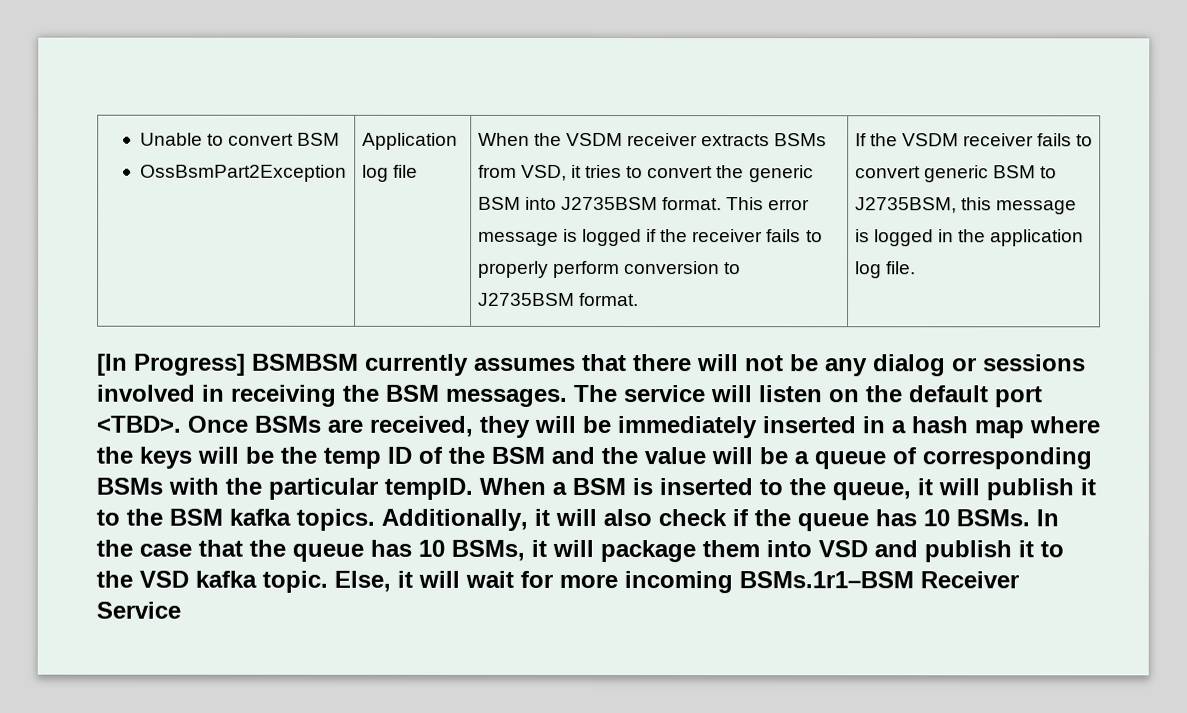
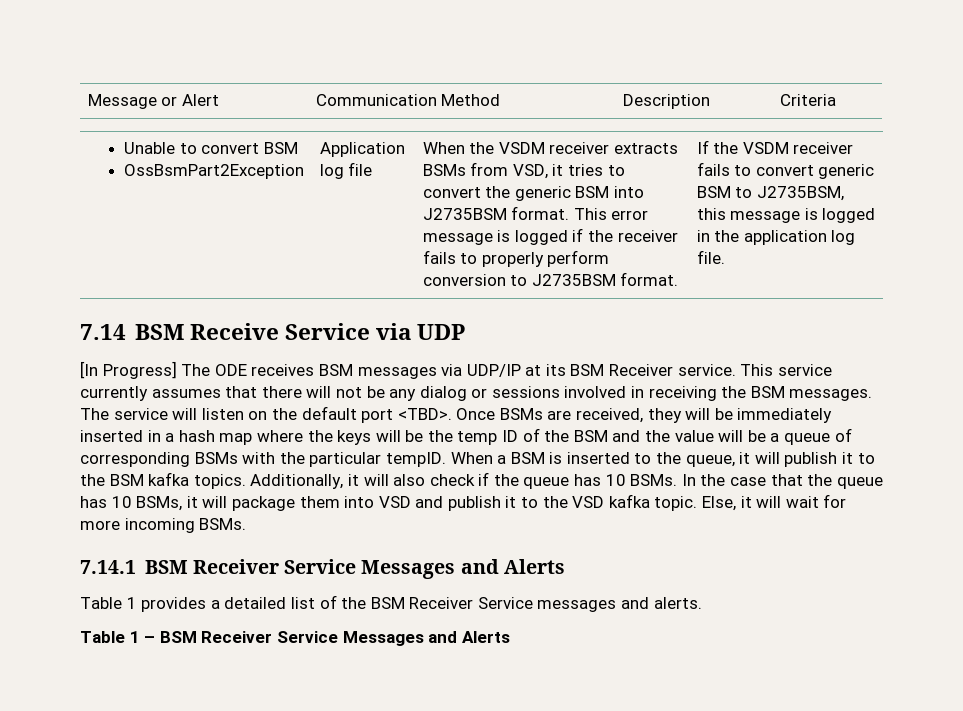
+ Message or Alert | Communication Method | Description | Criteria
- [In Progress] BSMBSM currently assumes that there will not be any dialog or sessions involved in receiving the BSM messages.
+ 7.14 BSM Receive Service via UDP
+ [In Progress] The ODE receives BSM messages via UDP/IP at its BSM Receiver service. This service currently assumes that there will not be any dialog or sessions involved in receiving the BSM messages.
- Else, it will wait for more incoming BSMs.1r1–BSM Receiver Service
+ Else, it will wait for more incoming BSMs.
+ 7.14.1 BSM Receiver Service Messages and Alerts
+ Table 1 provides a detailed list of the BSM Receiver Service messages and alerts.
+ Table 1 – BSM Receiver Service Messages and Alerts

